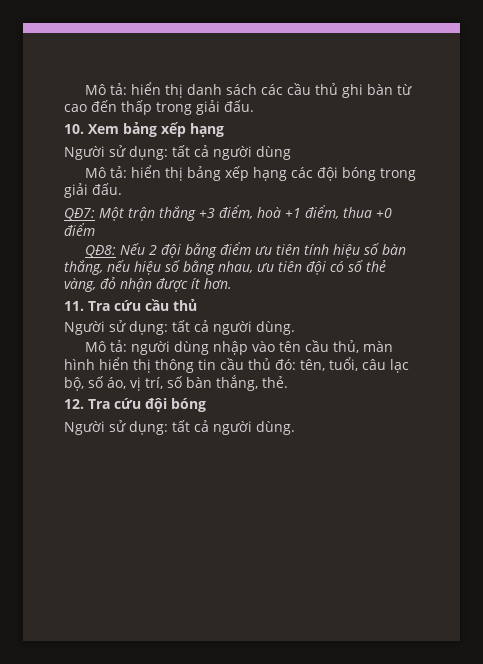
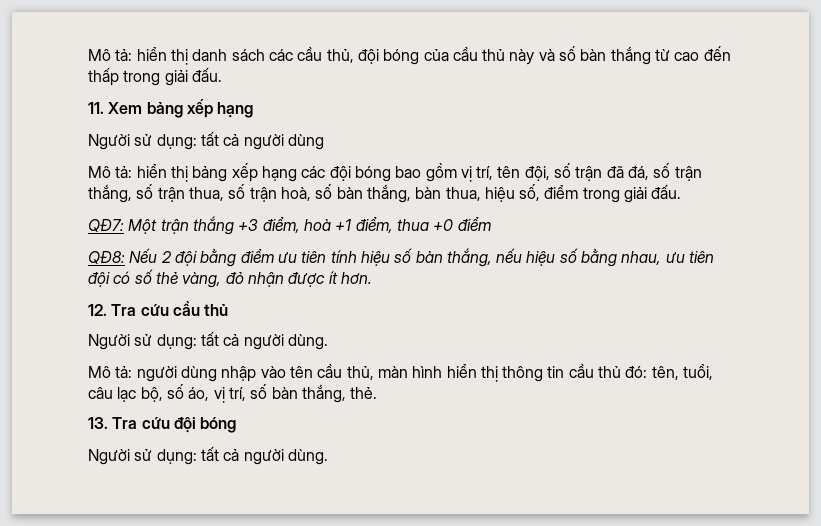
- Mô tả: hiển thị danh sách các cầu thủ ghi bàn từ cao đến thấp trong giải đấu.
+ Mô tả: hiển thị danh sách các cầu thủ, đội bóng của cầu thủ này và số bàn thắng từ cao đến thấp trong giải đấu.
- 10. Xem bảng xếp hạng
+ 11. Xem bảng xếp hạng
- Mô tả: hiển thị bảng xếp hạng các đội bóng trong giải đấu.
+ Mô tả: hiển thị bảng xếp hạng các đội bóng bao gồm vị trí, tên đội, số trận đã đá, số trận thắng, số trận thua, số trận hoà, số bàn thắng, bàn thua, hiệu số, điểm trong giải đấu.
- 11. Tra cứu cầu thủ
+ 12. Tra cứu cầu thủ
- 12. Tra cứu đội bóng
+ 13. Tra cứu đội bóng

